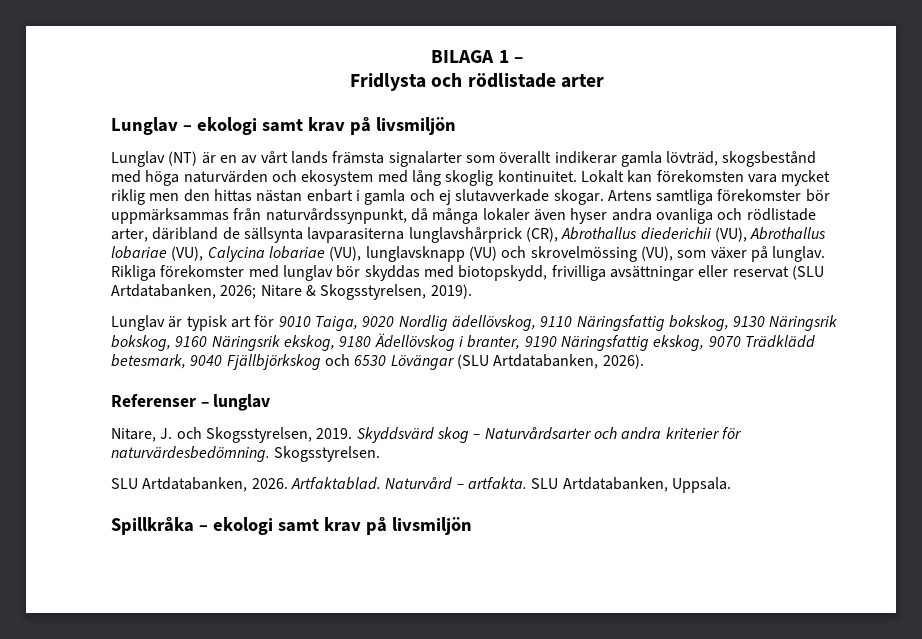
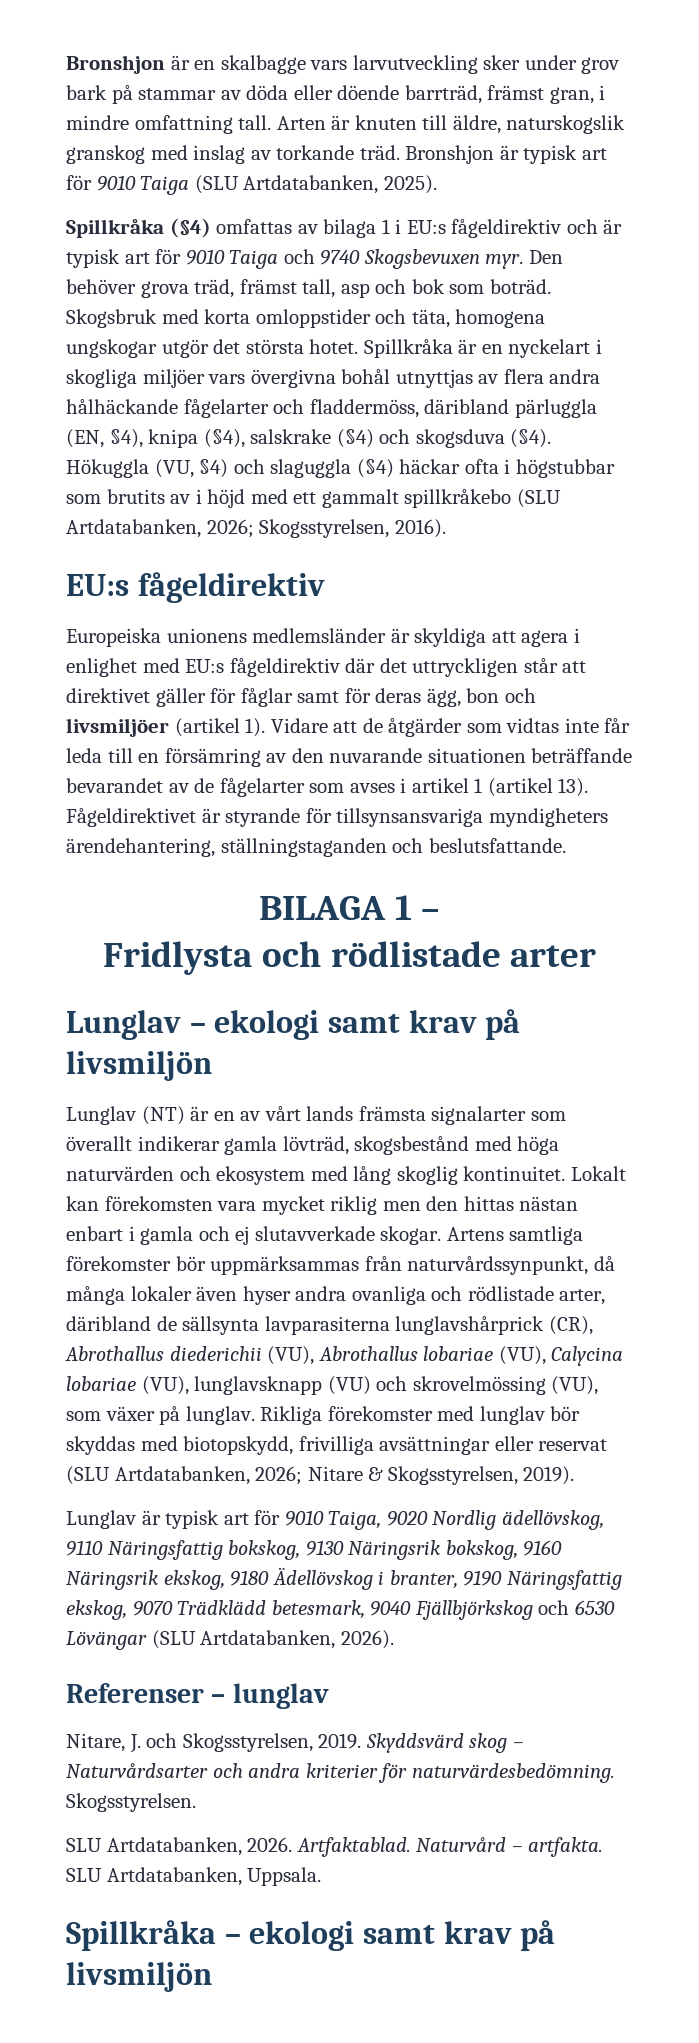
+ Bronshjon är en skalbagge vars larvutveckling sker under grov bark på stammar av döda eller döende barrträd, främst gran, i mindre omfattning tall. Arten är knuten till äldre, naturskogslik granskog med inslag av torkande träd. Bronshjon är typisk art för 9010 Taiga (SLU Artdatabanken, 2025).
+ Spillkråka (§4) omfattas av bilaga 1 i EU:s fågeldirektiv och är typisk art för 9010 Taiga och 9740 Skogsbevuxen myr. Den behöver grova träd, främst tall, asp och bok som boträd. Skogsbruk med korta omloppstider och täta, homogena ungskogar utgör det största hotet. Spillkråka är en nyckelart i skogliga miljöer vars övergivna bohål utnyttjas av flera andra hålhäckande fågelarter och fladdermöss, däribland pärluggla (EN, §4), knipa (§4), salskrake (§4) och skogsduva (§4). Hökuggla (VU, §4) och slaguggla (§4) häckar ofta i högstubbar som brutits av i höjd med ett gammalt spillkråkebo (SLU Artdatabanken, 2026; Skogsstyrelsen, 2016).
+ EU:s fågeldirektiv
+ Europeiska unionens medlemsländer är skyldiga att agera i enlighet med EU:s fågeldirektiv där det uttryckligen står att direktivet gäller för fåglar samt för deras ägg, bon och livsmiljöer (artikel 1). Vidare att de åtgärder som vidtas inte får leda till en försämring av den nuvarande situationen beträffande bevarandet av de fågelarter som avses i artikel 1 (artikel 13). Fågeldirektivet är styrande för tillsynsansvariga myndigheters ärendehantering, ställningstaganden och beslutsfattande.

